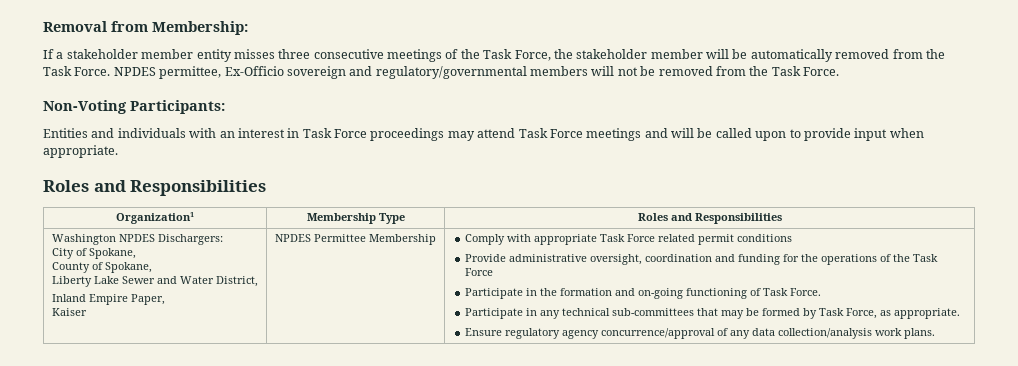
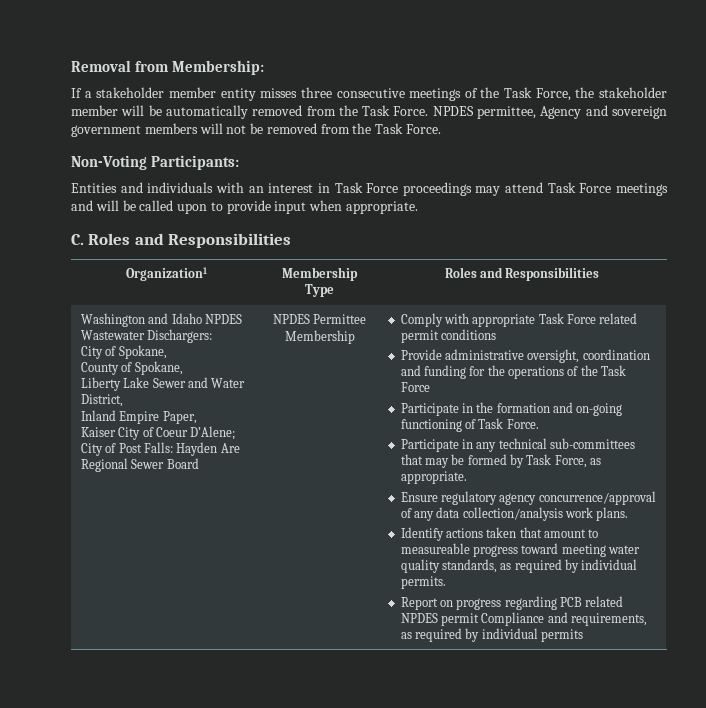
- NPDES permittee, Ex-Officio sovereign and regulatory/governmental members will not be removed from the Task Force.
+ NPDES permittee, Agency and sovereign government members will not be removed from the Task Force.
  Entities and individuals with an interest in Task Force proceedings may attend Task Force meetings and will be called upon to provide input when appropriate.
- Roles and Responsibilities
+ C. Roles and Responsibilities
- Washington NPDES Dischargers:
+ Washington and Idaho NPDES Wastewater Dischargers:
- Kaiser
+ Kaiser City of Coeur D’Alene; City of Post Falls: Hayden Are Regional Sewer Board
+ Identify actions taken that amount to measureable progress toward meeting water quality standards, as required by individual permits.
+ Report on progress regarding PCB related NPDES permit Compliance and requirements, as required by individual permits

